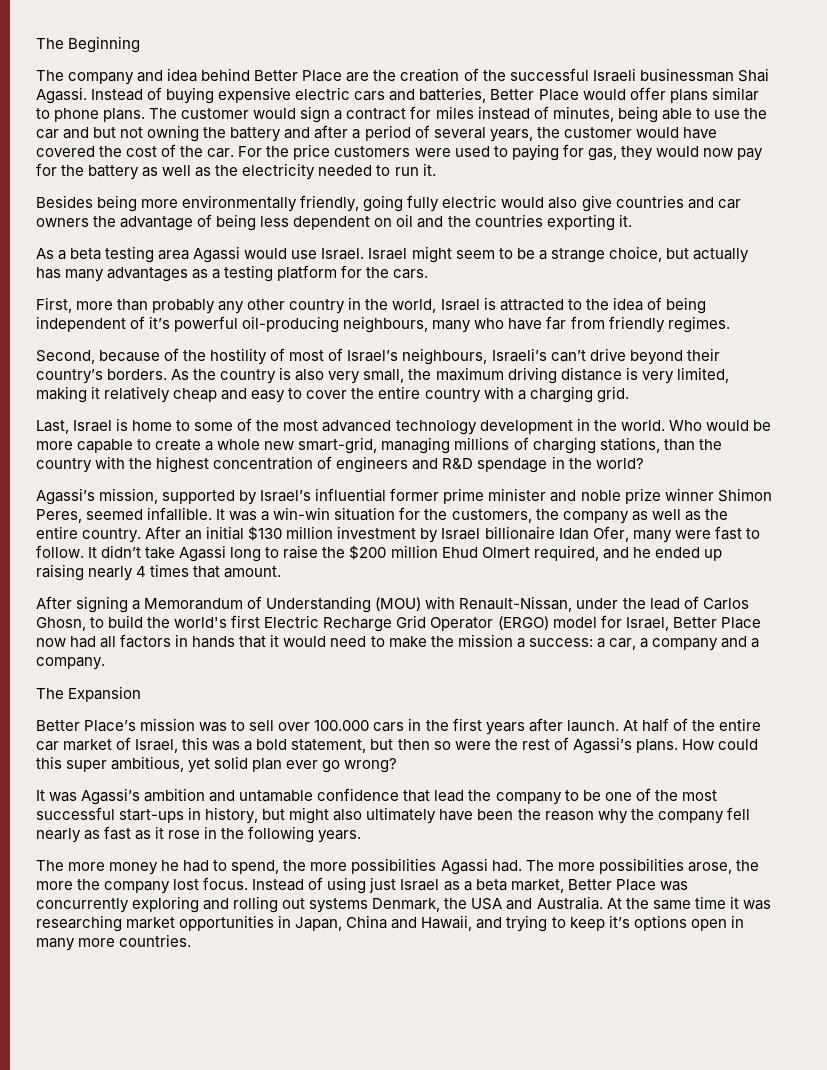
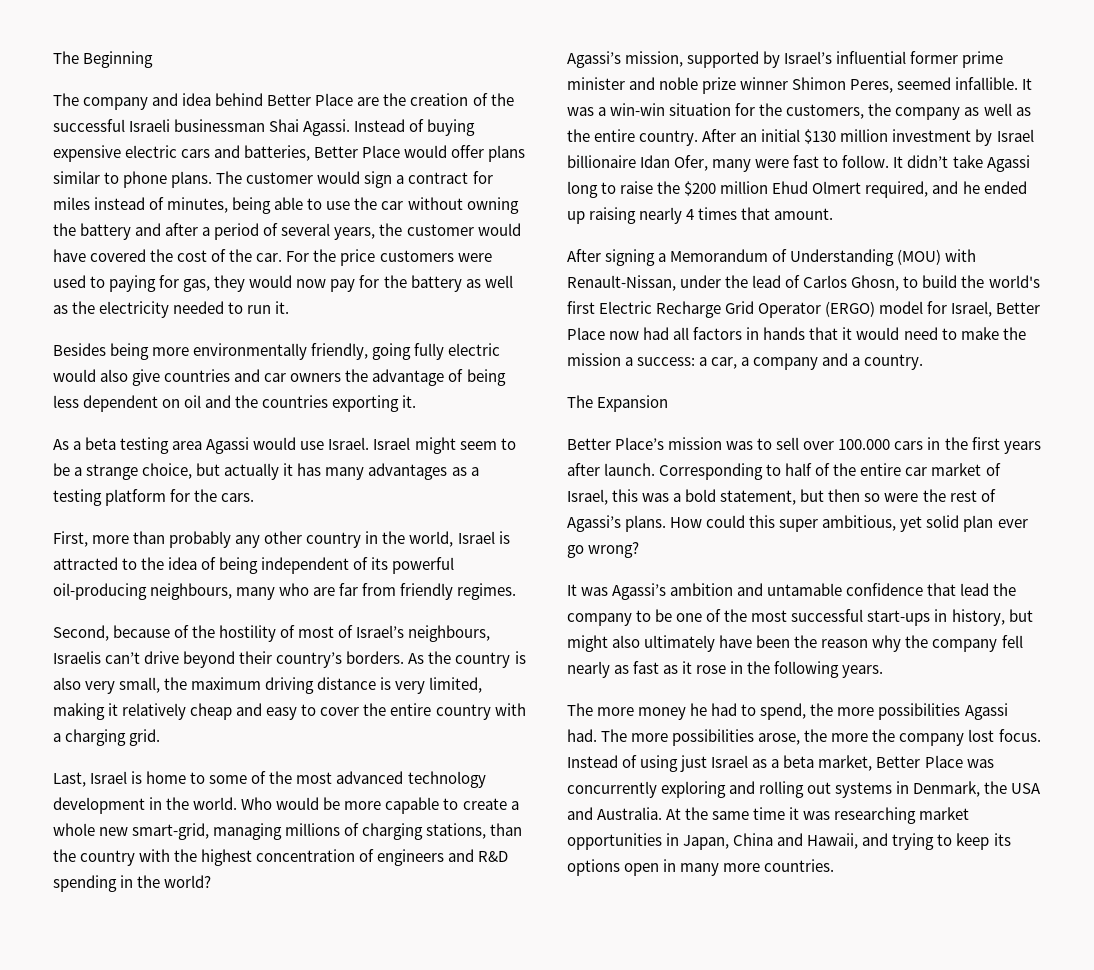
- The customer would sign a contract for miles instead of minutes, being able to use the car and but not owning the battery and after a period of several years, the customer would have covered the cost of the car.
+ The customer would sign a contract for miles instead of minutes, being able to use the car without owning the battery and after a period of several years, the customer would have covered the cost of the car.
- Israel might seem to be a strange choice, but actually has many advantages as a testing platform for the cars.
+ Israel might seem to be a strange choice, but actually it has many advantages as a testing platform for the cars.
- First, more than probably any other country in the world, Israel is attracted to the idea of being independent of it’s powerful oil-producing neighbours, many who have far from friendly regimes.
+ First, more than probably any other country in the world, Israel is attracted to the idea of being independent of its powerful oil-producing neighbours, many who are far from friendly regimes.
- Second, because of the hostility of most of Israel’s neighbours, Israeli’s can’t drive beyond their country’s borders.
+ Second, because of the hostility of most of Israel’s neighbours, Israelis can’t drive beyond their country’s borders.
- Who would be more capable to create a whole new smart-grid, managing millions of charging stations, than the country with the highest concentration of engineers and R&D spendage in the world?
+ Who would be more capable to create a whole new smart-grid, managing millions of charging stations, than the country with the highest concentration of engineers and R&D spending in the world?
- After signing a Memorandum of Understanding (MOU) with Renault-Nissan, under the lead of Carlos Ghosn, to build the world's first Electric Recharge Grid Operator (ERGO) model for Israel, Better Place now had all factors in hands that it would need to make the mission a success: a car, a company and a company.
+ After signing a Memorandum of Understanding (MOU) with Renault-Nissan, under the lead of Carlos Ghosn, to build the world's first Electric Recharge Grid Operator (ERGO) model for Israel, Better Place now had all factors in hands that it would need to make the mission a success: a car, a company and a country.
- At half of the entire car market of Israel, this was a bold statement, but then so were the rest of Agassi’s plans.
+ Corresponding to half of the entire car market of Israel, this was a bold statement, but then so were the rest of Agassi’s plans.
- Instead of using just Israel as a beta market, Better Place was concurrently exploring and rolling out systems Denmark, the USA and Australia.
+ Instead of using just Israel as a beta market, Better Place was concurrently exploring and rolling out systems in Denmark, the USA and Australia.
- At the same time it was researching market opportunities in Japan, China and Hawaii, and trying to keep it’s options open in many more countries.
+ At the same time it was researching market opportunities in Japan, China and Hawaii, and trying to keep its options open in many more countries.

